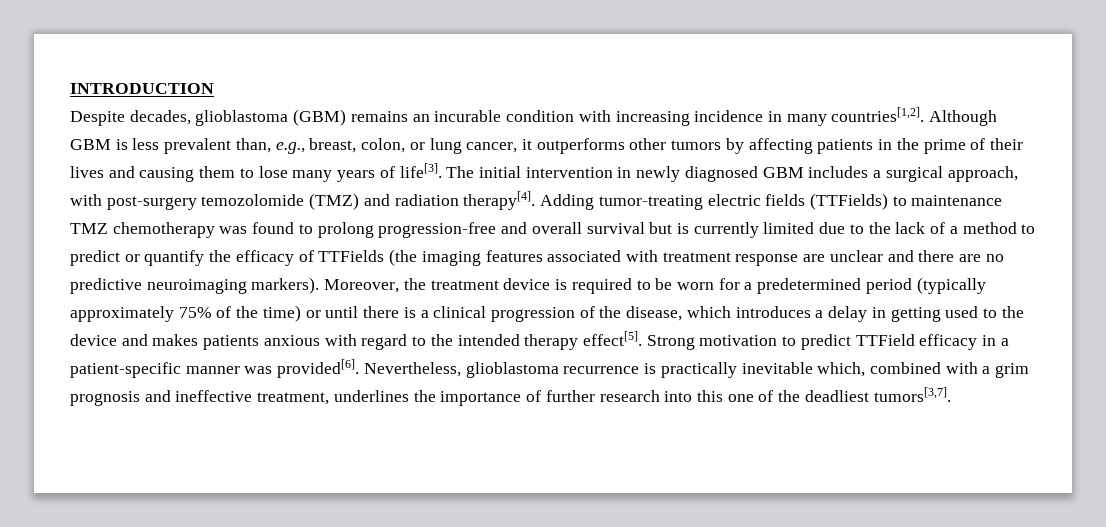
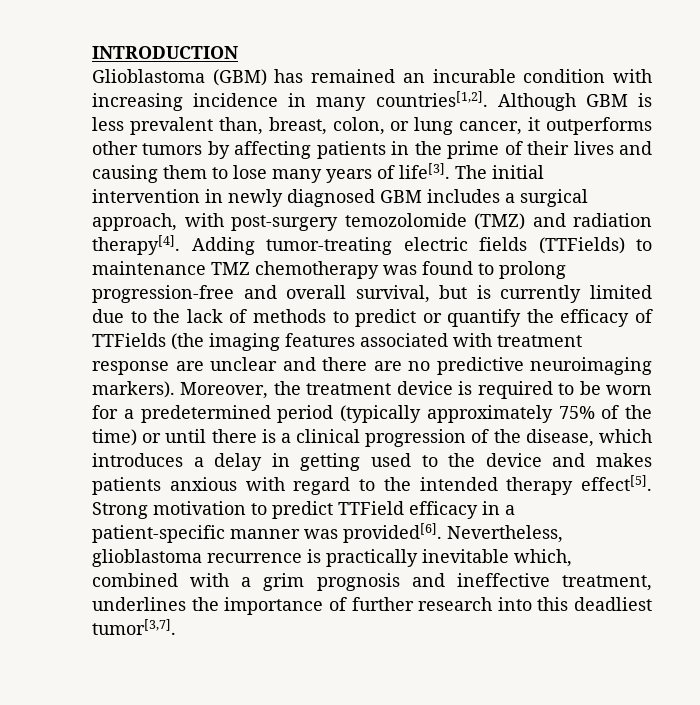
- Despite decades, glioblastoma (GBM) remains an incurable condition with increasing incidence in many countries[1,2].
+ Glioblastoma (GBM) has remained an incurable condition with increasing incidence in many countries[1,2].
- Although GBM is less prevalent than, e.g., breast, colon, or lung cancer, it outperforms other tumors by affecting patients in the prime of their lives and causing them to lose many years of life[3].
+ Although GBM is less prevalent than, breast, colon, or lung cancer, it outperforms other tumors by affecting patients in the prime of their lives and causing them to lose many years of life[3].
- Adding tumor-treating electric fields (TTFields) to maintenance TMZ chemotherapy was found to prolong progression-free and overall survival but is currently limited due to the lack of a method to predict or quantify the efficacy of TTFields (the imaging features associated with treatment response are unclear and there are no predictive neuroimaging markers).
+ Adding tumor-treating electric fields (TTFields) to maintenance TMZ chemotherapy was found to prolong progression-free and overall survival, but is currently limited due to the lack of methods to predict or quantify the efficacy of TTFields (the imaging features associated with treatment response are unclear and there are no predictive neuroimaging markers).
- Nevertheless, glioblastoma recurrence is practically inevitable which, combined with a grim prognosis and ineffective treatment, underlines the importance of further research into this one of the deadliest tumors[3,7].
+ Nevertheless, glioblastoma recurrence is practically inevitable which, combined with a grim prognosis and ineffective treatment, underlines the importance of further research into this deadliest tumor[3,7].

